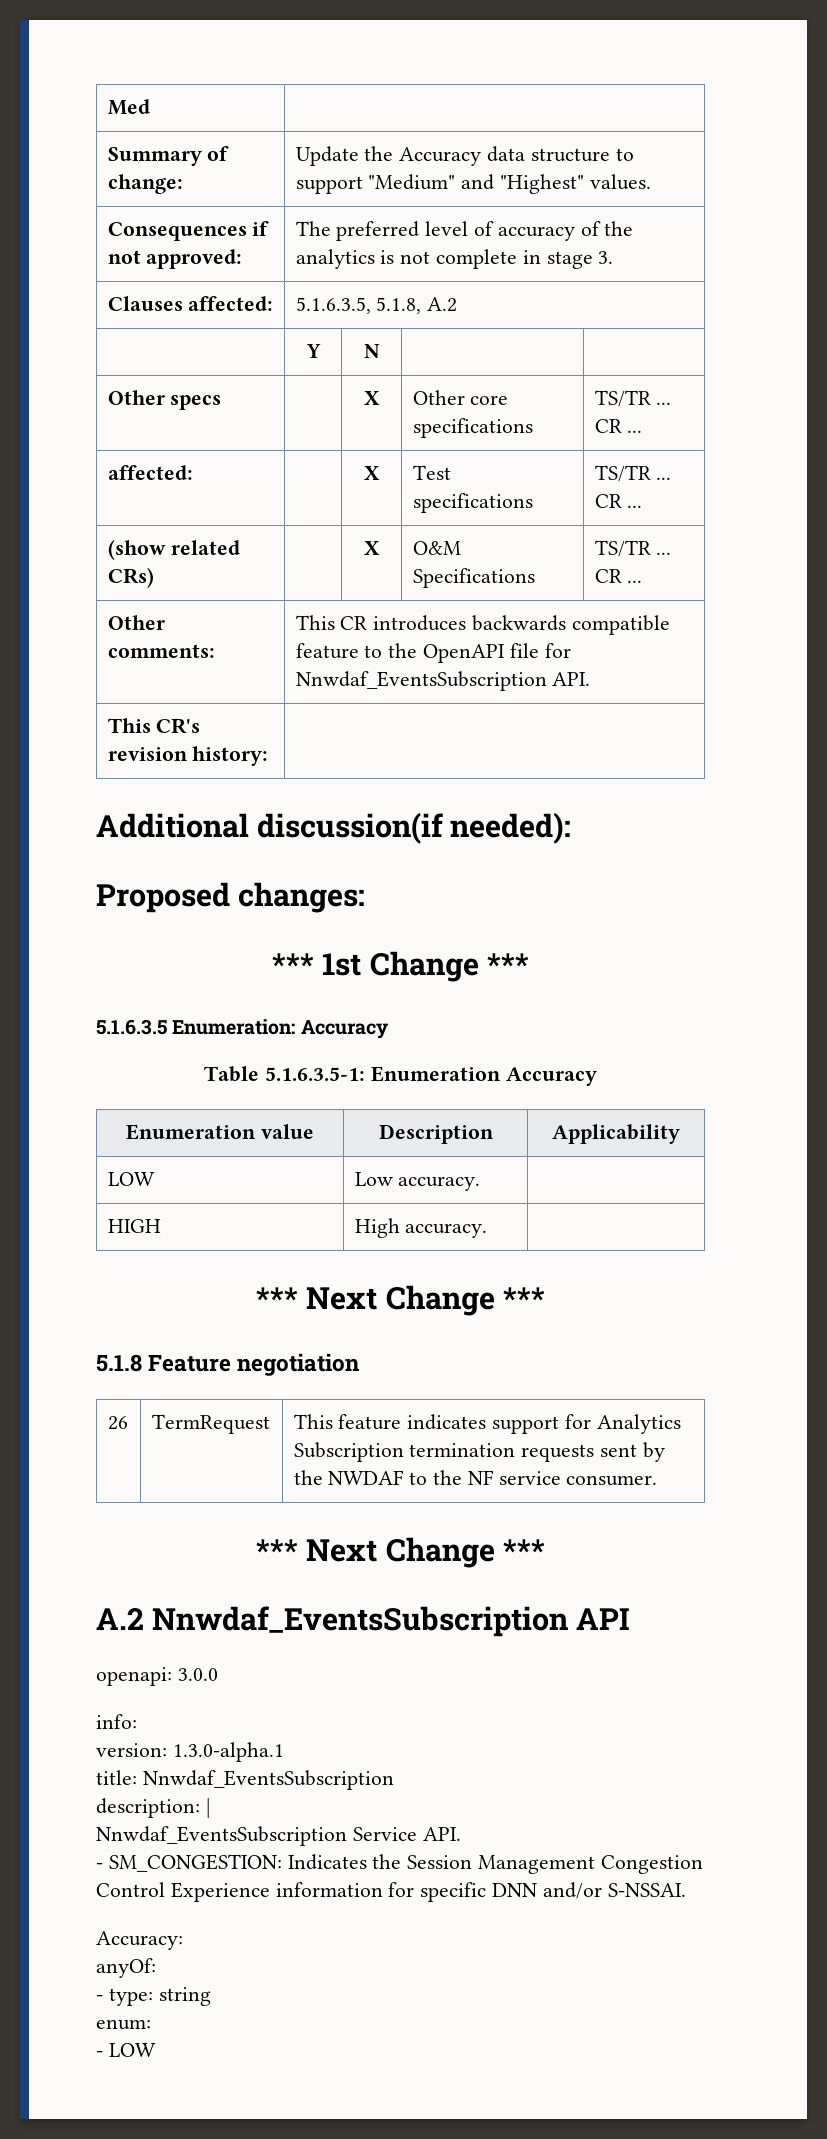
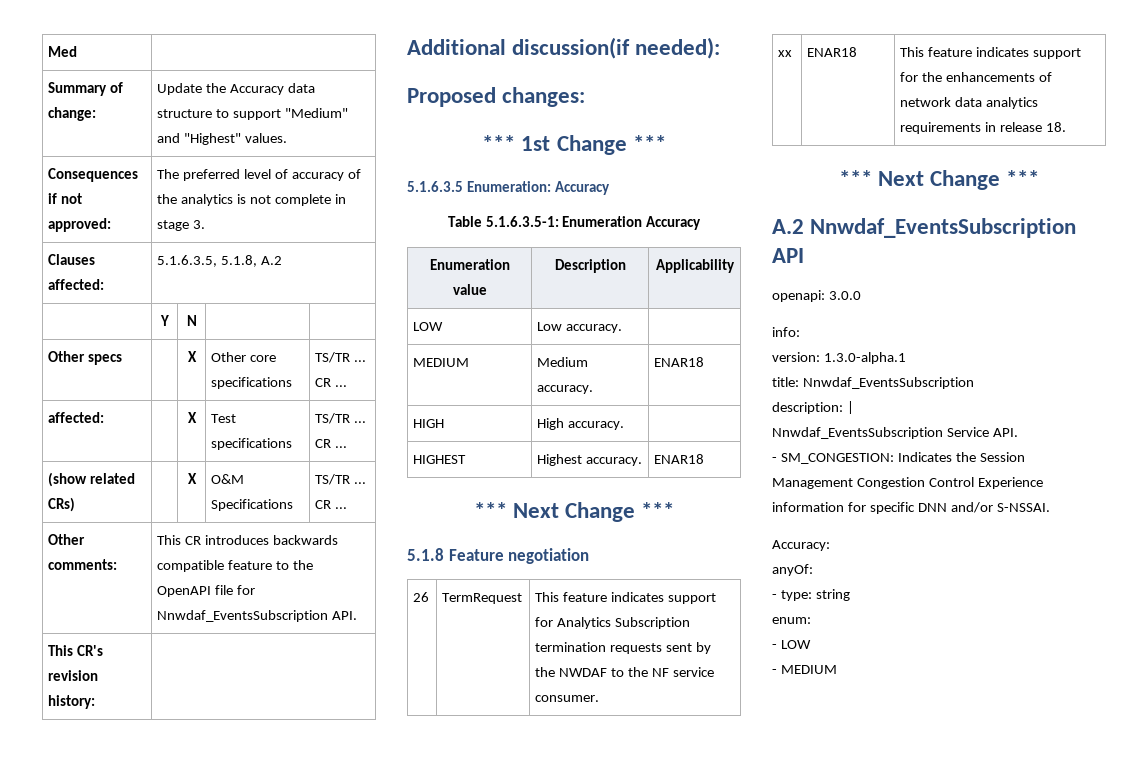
+ MEDIUM | Medium accuracy. | ENAR18
+ HIGHEST | Highest accuracy. | ENAR18
+ xx | ENAR18 | This feature indicates support for the enhancements of network data analytics requirements in release 18.
+ - MEDIUM

